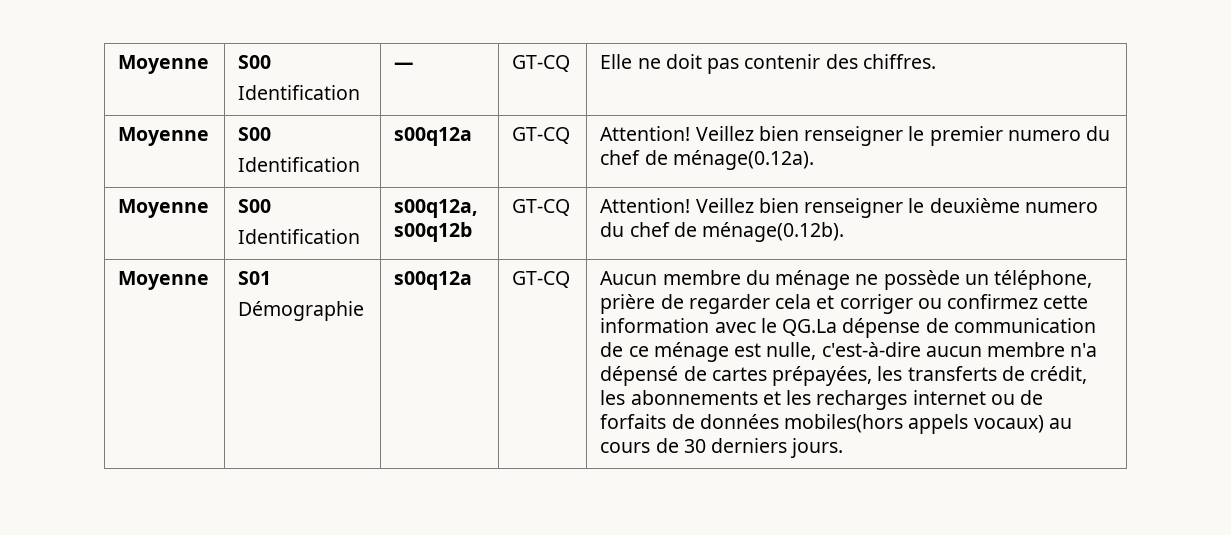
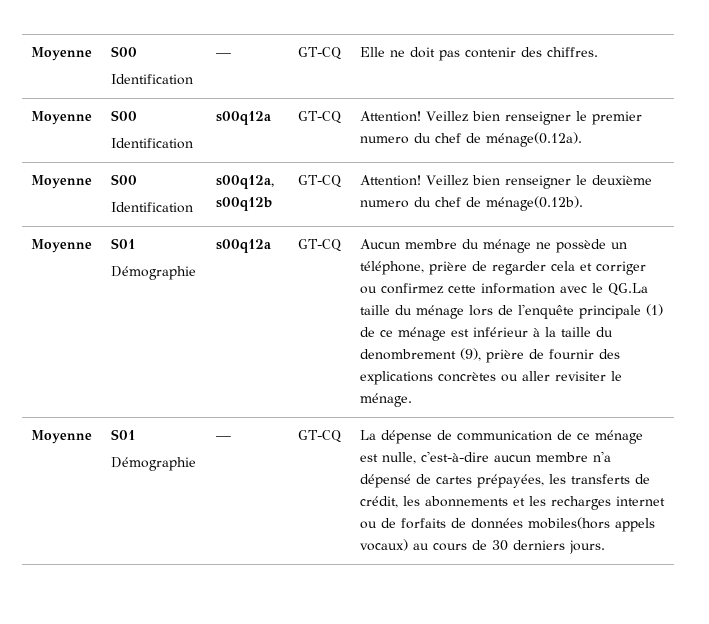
- Aucun membre du ménage ne possède un téléphone, prière de regarder cela et corriger ou confirmez cette information avec le QG.La dépense de communication de ce ménage est nulle, c'est-à-dire aucun membre n'a dépensé de cartes prépayées, les transferts de crédit, les abonnements et les recharges internet ou de forfaits de données mobiles(hors appels vocaux) au cours de 30 derniers jours.
+ Aucun membre du ménage ne possède un téléphone, prière de regarder cela et corriger ou confirmez cette information avec le QG.La taille du ménage lors de l'enquête principale (1) de ce ménage est inférieur à la taille du denombrement (9), prière de fournir des explications concrètes ou aller revisiter le ménage.
+ Moyenne | S01
+ Démographie | — | GT-CQ | La dépense de communication de ce ménage est nulle, c'est-à-dire aucun membre n'a dépensé de cartes prépayées, les transferts de crédit, les abonnements et les recharges internet ou de forfaits de données mobiles(hors appels vocaux) au cours de 30 derniers jours.

